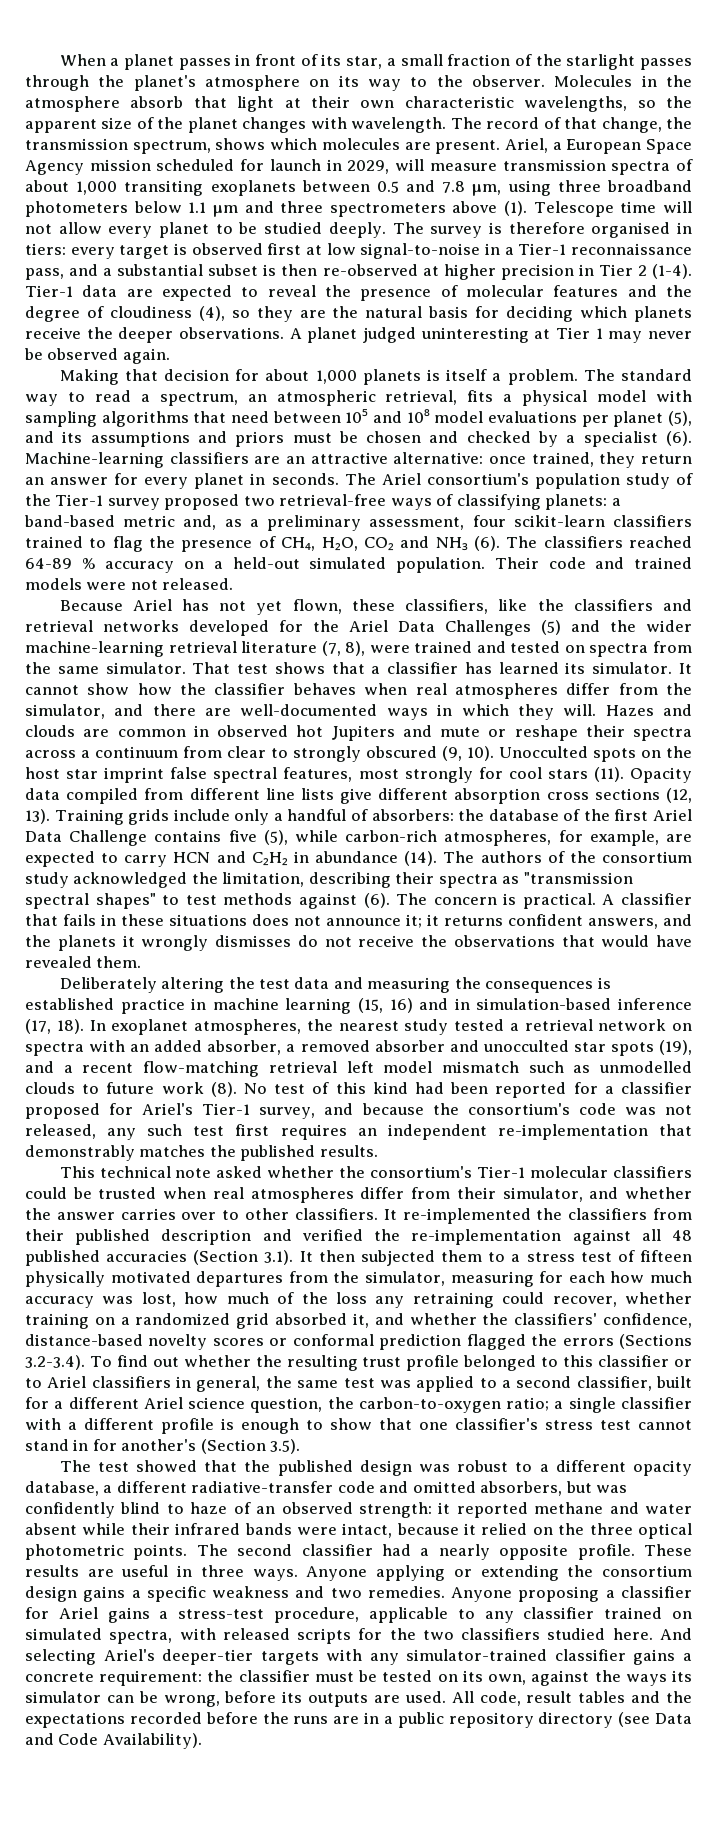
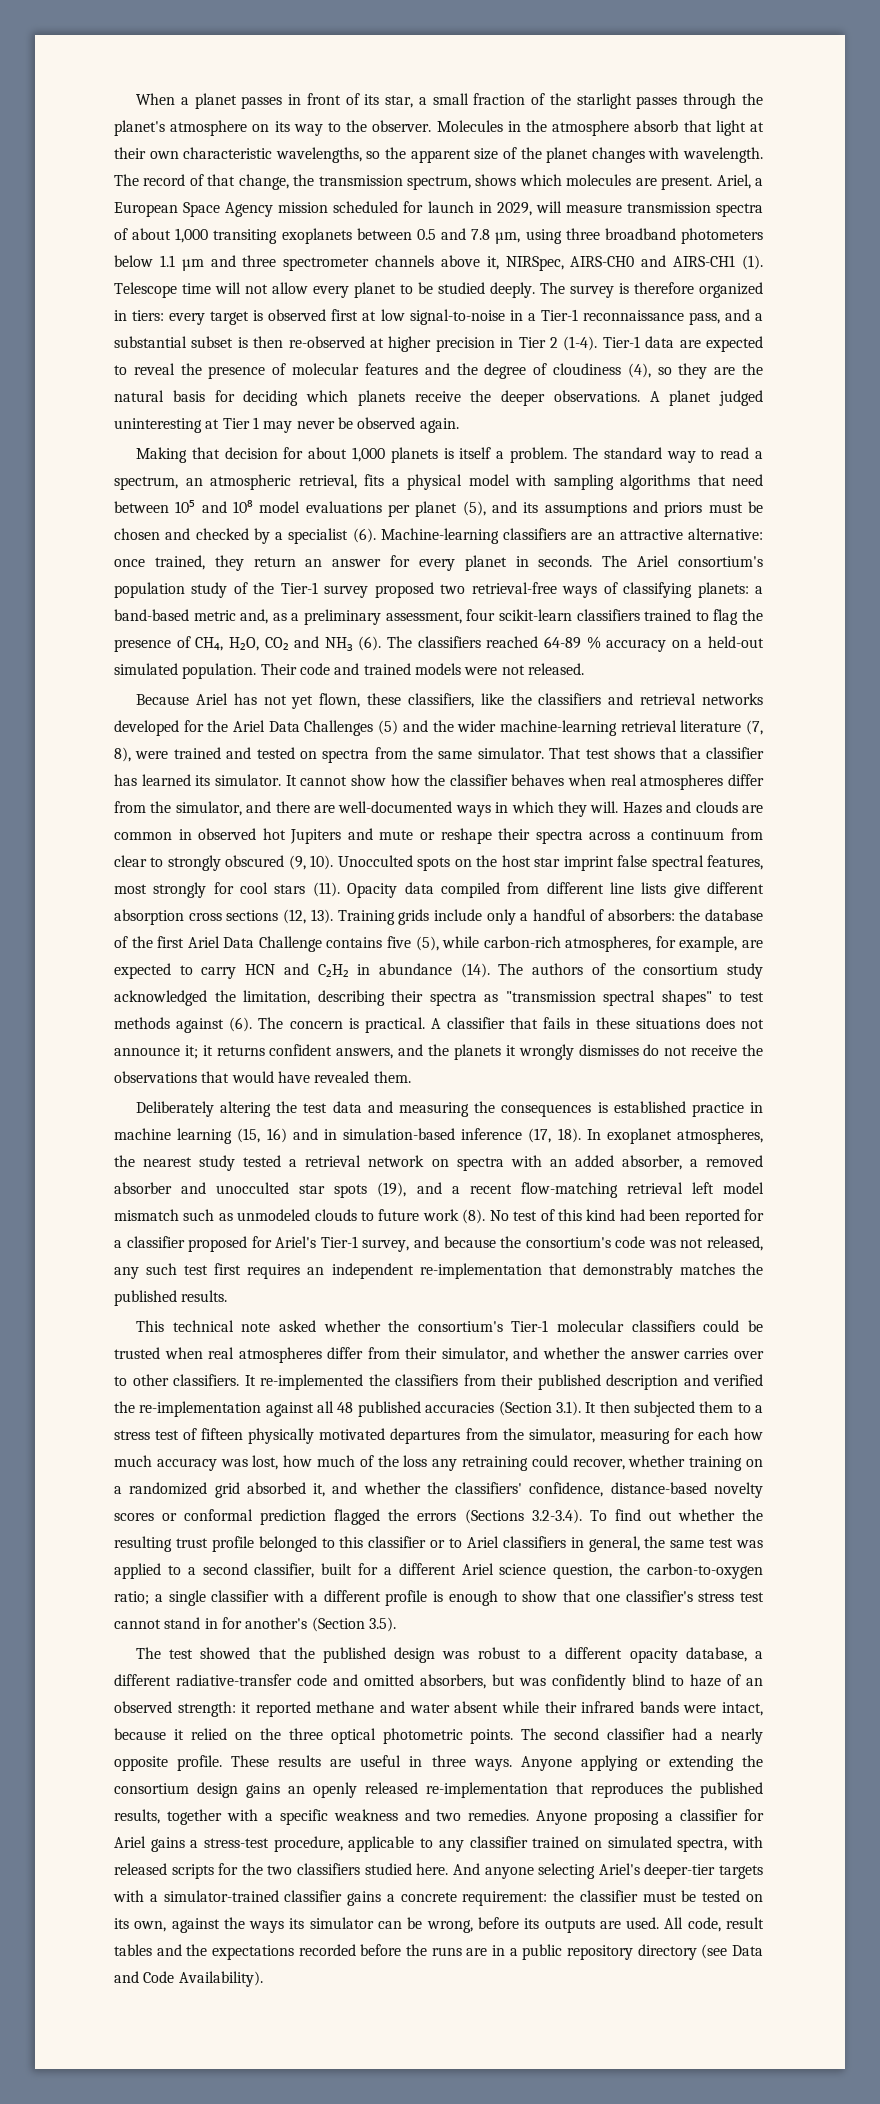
- Ariel, a European Space Agency mission scheduled for launch in 2029, will measure transmission spectra of about 1,000 transiting exoplanets between 0.5 and 7.8 µm, using three broadband photometers below 1.1 µm and three spectrometers above (1).
+ Ariel, a European Space Agency mission scheduled for launch in 2029, will measure transmission spectra of about 1,000 transiting exoplanets between 0.5 and 7.8 µm, using three broadband photometers below 1.1 µm and three spectrometer channels above it, NIRSpec, AIRS-CH0 and AIRS-CH1 (1).
- The survey is therefore organised in tiers: every target is observed first at low signal-to-noise in a Tier-1 reconnaissance pass, and a substantial subset is then re-observed at higher precision in Tier 2 (1-4).
+ The survey is therefore organized in tiers: every target is observed first at low signal-to-noise in a Tier-1 reconnaissance pass, and a substantial subset is then re-observed at higher precision in Tier 2 (1-4).
- In exoplanet atmospheres, the nearest study tested a retrieval network on spectra with an added absorber, a removed absorber and unocculted star spots (19), and a recent flow-matching retrieval left model mismatch such as unmodelled clouds to future work (8).
+ In exoplanet atmospheres, the nearest study tested a retrieval network on spectra with an added absorber, a removed absorber and unocculted star spots (19), and a recent flow-matching retrieval left model mismatch such as unmodeled clouds to future work (8).
- Anyone applying or extending the consortium design gains a specific weakness and two remedies.
+ Anyone applying or extending the consortium design gains an openly released re-implementation that reproduces the published results, together with a specific weakness and two remedies.
- And selecting Ariel's deeper-tier targets with any simulator-trained classifier gains a concrete requirement: the classifier must be tested on its own, against the ways its simulator can be wrong, before its outputs are used.
+ And anyone selecting Ariel's deeper-tier targets with a simulator-trained classifier gains a concrete requirement: the classifier must be tested on its own, against the ways its simulator can be wrong, before its outputs are used.

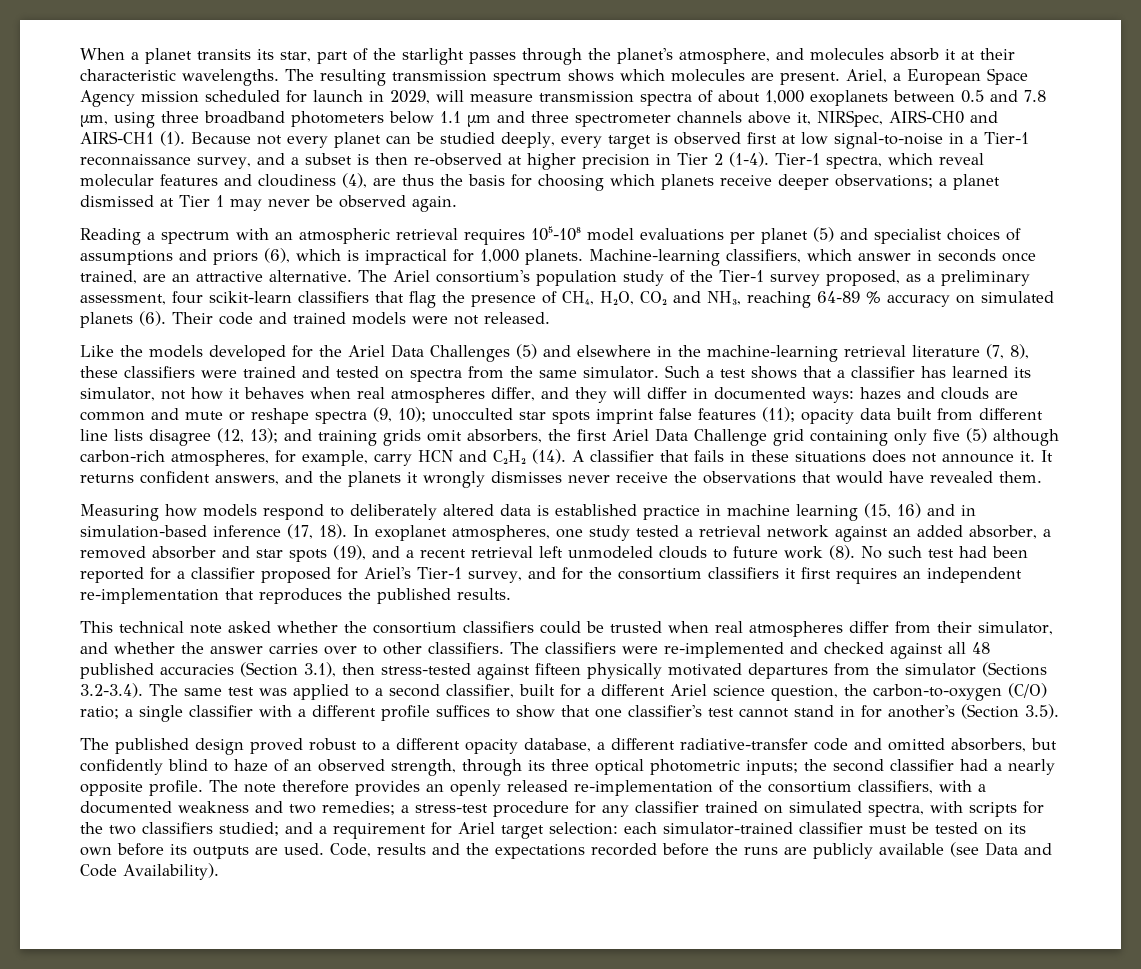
- When a planet passes in front of its star, a small fraction of the starlight passes through the planet's atmosphere on its way to the observer. Molecules in the atmosphere absorb that light at their own characteristic wavelengths, so the apparent size of the planet changes with wavelength. The record of that change, the transmission spectrum, shows which molecules are present.
+ When a planet transits its star, part of the starlight passes through the planet's atmosphere, and molecules absorb it at their characteristic wavelengths. The resulting transmission spectrum shows which molecules are present.
- Ariel, a European Space Agency mission scheduled for launch in 2029, will measure transmission spectra of about 1,000 transiting exoplanets between 0.5 and 7.8 µm, using three broadband photometers below 1.1 µm and three spectrometer channels above it, NIRSpec, AIRS-CH0 and AIRS-CH1 (1).
+ Ariel, a European Space Agency mission scheduled for launch in 2029, will measure transmission spectra of about 1,000 exoplanets between 0.5 and 7.8 µm, using three broadband photometers below 1.1 µm and three spectrometer channels above it, NIRSpec, AIRS-CH0 and AIRS-CH1 (1).
- Telescope time will not allow every planet to be studied deeply. The survey is therefore organized in tiers: every target is observed first at low signal-to-noise in a Tier-1 reconnaissance pass, and a substantial subset is then re-observed at higher precision in Tier 2 (1-4).
+ Because not every planet can be studied deeply, every target is observed first at low signal-to-noise in a Tier-1 reconnaissance survey, and a subset is then re-observed at higher precision in Tier 2 (1-4).
- Tier-1 data are expected to reveal the presence of molecular features and the degree of cloudiness (4), so they are the natural basis for deciding which planets receive the deeper observations. A planet judged uninteresting at Tier 1 may never be observed again.
+ Tier-1 spectra, which reveal molecular features and cloudiness (4), are thus the basis for choosing which planets receive deeper observations; a planet dismissed at Tier 1 may never be observed again.
- Making that decision for about 1,000 planets is itself a problem. The standard way to read a spectrum, an atmospheric retrieval, fits a physical model with sampling algorithms that need between 10⁵ and 10⁸ model evaluations per planet (5), and its assumptions and priors must be chosen and checked by a specialist (6). Machine-learning classifiers are an attractive alternative: once trained, they return an answer for every planet in seconds.
+ Reading a spectrum with an atmospheric retrieval requires 10⁵-10⁸ model evaluations per planet (5) and specialist choices of assumptions and priors (6), which is impractical for 1,000 planets. Machine-learning classifiers, which answer in seconds once trained, are an attractive alternative.
- The Ariel consortium's population study of the Tier-1 survey proposed two retrieval-free ways of classifying planets: a band-based metric and, as a preliminary assessment, four scikit-learn classifiers trained to flag the presence of CH₄, H₂O, CO₂ and NH₃ (6). The classifiers reached 64-89 % accuracy on a held-out simulated population.
+ The Ariel consortium's population study of the Tier-1 survey proposed, as a preliminary assessment, four scikit-learn classifiers that flag the presence of CH₄, H₂O, CO₂ and NH₃, reaching 64-89 % accuracy on simulated planets (6).
- Because Ariel has not yet flown, these classifiers, like the classifiers and retrieval networks developed for the Ariel Data Challenges (5) and the wider machine-learning retrieval literature (7, 8), were trained and tested on spectra from the same simulator.
+ Like the models developed for the Ariel Data Challenges (5) and elsewhere in the machine-learning retrieval literature (7, 8), these classifiers were trained and tested on spectra from the same simulator.
- That test shows that a classifier has learned its simulator. It cannot show how the classifier behaves when real atmospheres differ from the simulator, and there are well-documented ways in which they will. Hazes and clouds are common in observed hot Jupiters and mute or reshape their spectra across a continuum from clear to strongly obscured (9, 10). Unocculted spots on the host star imprint false spectral features, most strongly for cool stars (11). Opacity data compiled from different line lists give different absorption cross sections (12, 13). Training grids include only a handful of absorbers: the database of the first Ariel Data Challenge contains five (5), while carbon-rich atmospheres, for example, are expected to carry HCN and C₂H₂ in abundance (14). The authors of the consortium study acknowledged the limitation, describing their spectra as "transmission spectral shapes" to test methods against (6). The concern is practical.
+ Such a test shows that a classifier has learned its simulator, not how it behaves when real atmospheres differ, and they will differ in documented ways: hazes and clouds are common and mute or reshape spectra (9, 10); unocculted star spots imprint false features (11); opacity data built from different line lists disagree (12, 13); and training grids omit absorbers, the first Ariel Data Challenge grid containing only five (5) although carbon-rich atmospheres, for example, carry HCN and C₂H₂ (14).
- A classifier that fails in these situations does not announce it; it returns confident answers, and the planets it wrongly dismisses do not receive the observations that would have revealed them.
+ A classifier that fails in these situations does not announce it. It returns confident answers, and the planets it wrongly dismisses never receive the observations that would have revealed them.
- Deliberately altering the test data and measuring the consequences is established practice in machine learning (15, 16) and in simulation-based inference (17, 18).
+ Measuring how models respond to deliberately altered data is established practice in machine learning (15, 16) and in simulation-based inference (17, 18).
- In exoplanet atmospheres, the nearest study tested a retrieval network on spectra with an added absorber, a removed absorber and unocculted star spots (19), and a recent flow-matching retrieval left model mismatch such as unmodeled clouds to future work (8).
+ In exoplanet atmospheres, one study tested a retrieval network against an added absorber, a removed absorber and star spots (19), and a recent retrieval left unmodeled clouds to future work (8).
- No test of this kind had been reported for a classifier proposed for Ariel's Tier-1 survey, and because the consortium's code was not released, any such test first requires an independent re-implementation that demonstrably matches the published results.
+ No such test had been reported for a classifier proposed for Ariel's Tier-1 survey, and for the consortium classifiers it first requires an independent re-implementation that reproduces the published results.
- This technical note asked whether the consortium's Tier-1 molecular classifiers could be trusted when real atmospheres differ from their simulator, and whether the answer carries over to other classifiers.
+ This technical note asked whether the consortium classifiers could be trusted when real atmospheres differ from their simulator, and whether the answer carries over to other classifiers.
- It re-implemented the classifiers from their published description and verified the re-implementation against all 48 published accuracies (Section 3.1). It then subjected them to a stress test of fifteen physically motivated departures from the simulator, measuring for each how much accuracy was lost, how much of the loss any retraining could recover, whether training on a randomized grid absorbed it, and whether the classifiers' confidence, distance-based novelty scores or conformal prediction flagged the errors (Sections 3.2-3.4). To find out whether the resulting trust profile belonged to this classifier or to Ariel classifiers in general, the same test was applied to a second classifier, built for a different Ariel science question, the carbon-to-oxygen ratio; a single classifier with a different profile is enough to show that one classifier's stress test cannot stand in for another's (Section 3.5).
+ The classifiers were re-implemented and checked against all 48 published accuracies (Section 3.1), then stress-tested against fifteen physically motivated departures from the simulator (Sections 3.2-3.4). The same test was applied to a second classifier, built for a different Ariel science question, the carbon-to-oxygen (C/O) ratio; a single classifier with a different profile suffices to show that one classifier's test cannot stand in for another's (Section 3.5).
- The test showed that the published design was robust to a different opacity database, a different radiative-transfer code and omitted absorbers, but was confidently blind to haze of an observed strength: it reported methane and water absent while their infrared bands were intact, because it relied on the three optical photometric points. The second classifier had a nearly opposite profile.
+ The published design proved robust to a different opacity database, a different radiative-transfer code and omitted absorbers, but confidently blind to haze of an observed strength, through its three optical photometric inputs; the second classifier had a nearly opposite profile.
- These results are useful in three ways. Anyone applying or extending the consortium design gains an openly released re-implementation that reproduces the published results, together with a specific weakness and two remedies. Anyone proposing a classifier for Ariel gains a stress-test procedure, applicable to any classifier trained on simulated spectra, with released scripts for the two classifiers studied here. And anyone selecting Ariel's deeper-tier targets with a simulator-trained classifier gains a concrete requirement: the classifier must be tested on its own, against the ways its simulator can be wrong, before its outputs are used.
+ The note therefore provides an openly released re-implementation of the consortium classifiers, with a documented weakness and two remedies; a stress-test procedure for any classifier trained on simulated spectra, with scripts for the two classifiers studied; and a requirement for Ariel target selection: each simulator-trained classifier must be tested on its own before its outputs are used.
- All code, result tables and the expectations recorded before the runs are in a public repository directory (see Data and Code Availability).
+ Code, results and the expectations recorded before the runs are publicly available (see Data and Code Availability).

